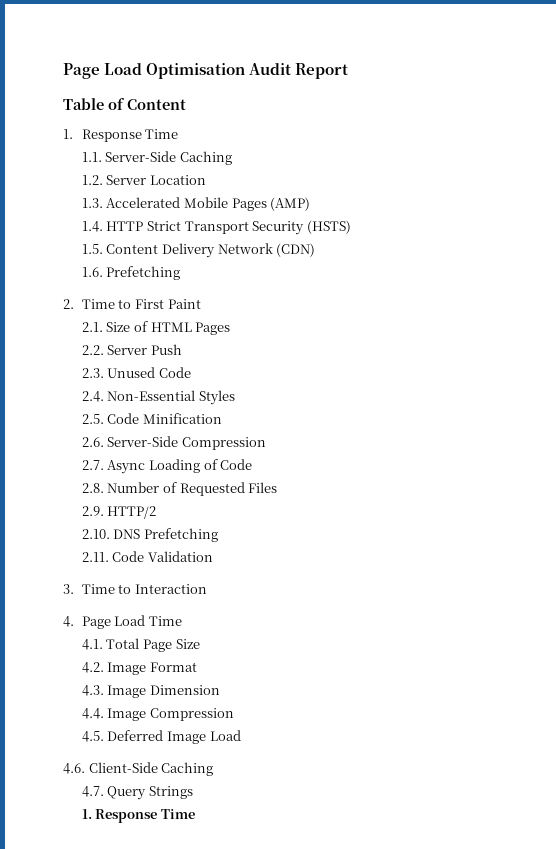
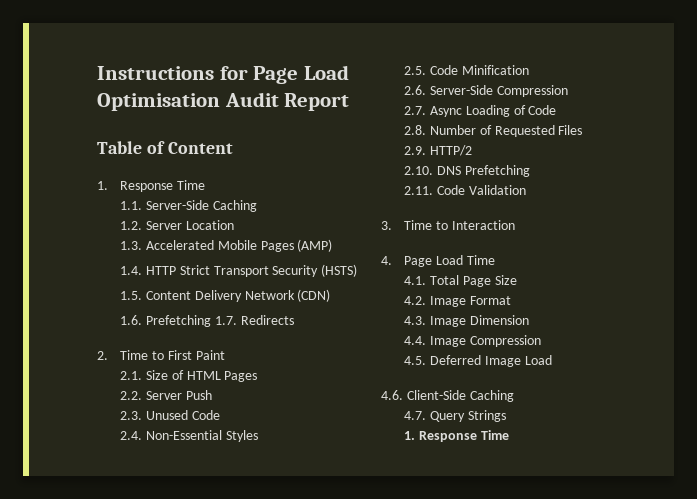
- Page Load Optimisation Audit Report
+ Instructions for Page Load Optimisation Audit Report
- 1.6. Prefetching
+ 1.6. Prefetching 1.7. Redirects

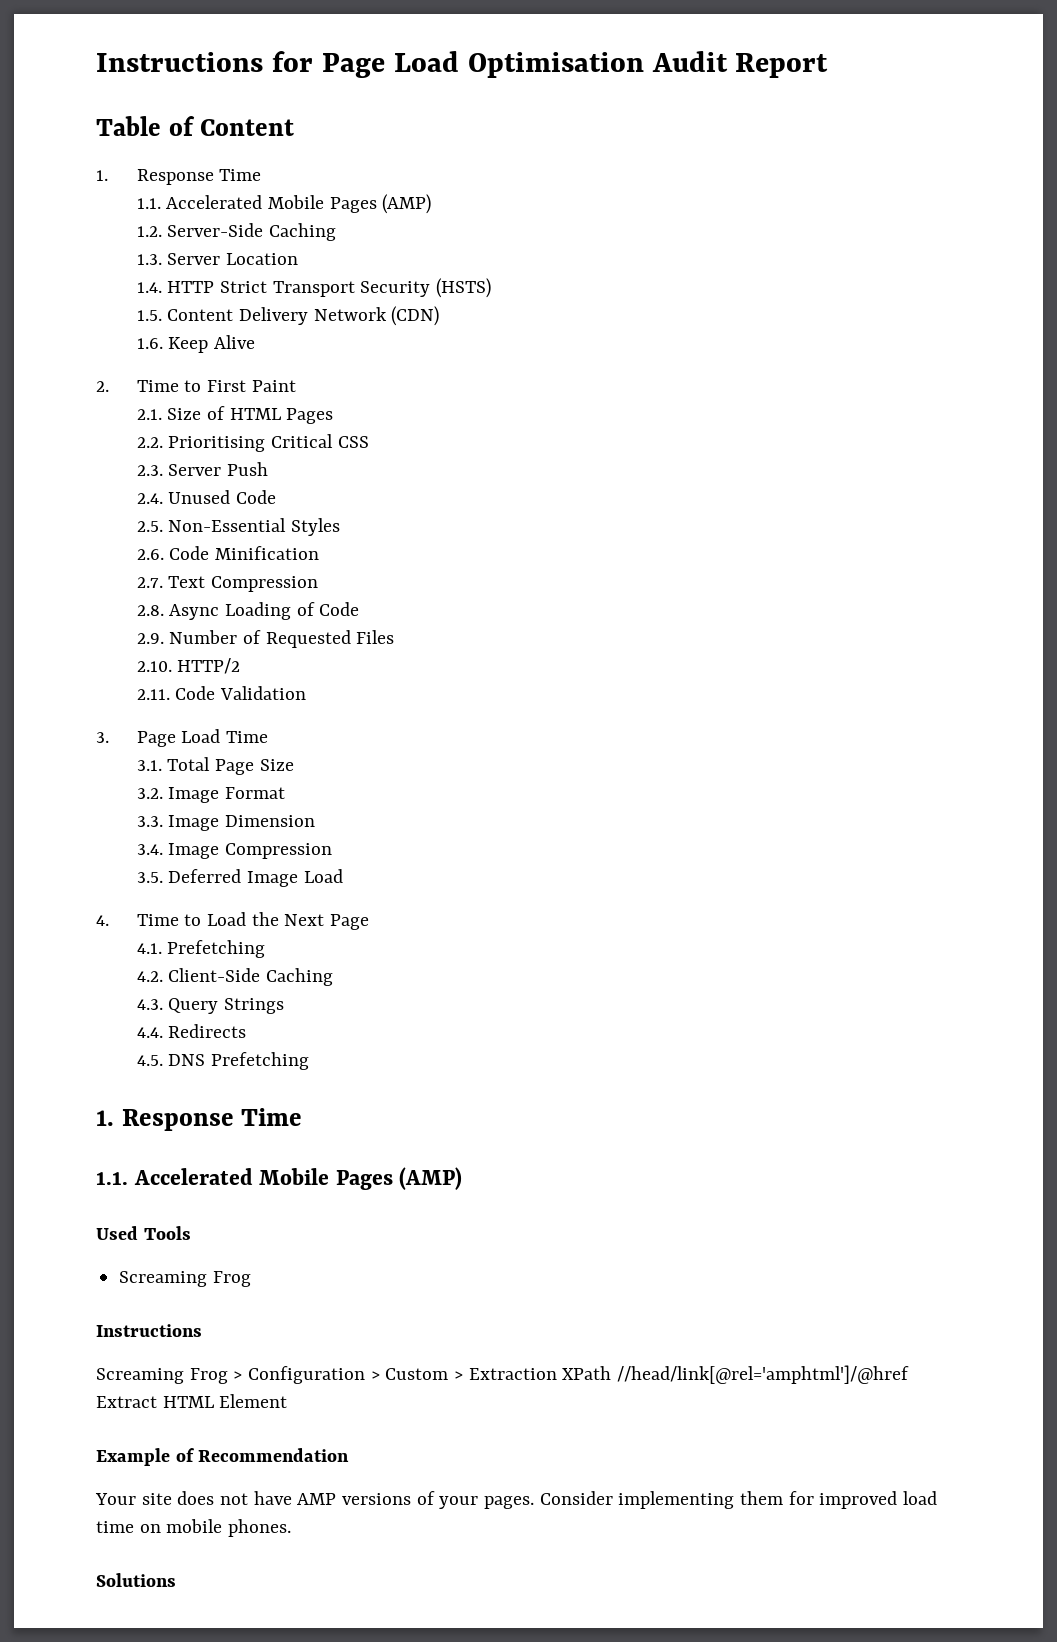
  Table of Content
  1. Response Time
- 1.1. Server-Side Caching
- 1.2. Server Location
- 1.3. Accelerated Mobile Pages (AMP)
+ 1.1. Accelerated Mobile Pages (AMP)
+ 1.2. Server-Side Caching
+ 1.3. Server Location
- 1.6. Prefetching 1.7. Redirects
+ 1.6. Keep Alive
- 2.2. Server Push
+ 2.2. Prioritising Critical CSS
+ 2.3. Server Push
- 2.3. Unused Code
+ 2.4. Unused Code
- 2.4. Non-Essential Styles
+ 2.5. Non-Essential Styles
- 2.5. Code Minification
+ 2.6. Code Minification
- 2.6. Server-Side Compression
- 2.7. Async Loading of Code
+ 2.7. Text Compression
+ 2.8. Async Loading of Code
- 2.8. Number of Requested Files
+ 2.9. Number of Requested Files
- 2.9. HTTP/2
+ 2.10. HTTP/2
- 2.10. DNS Prefetching
- 3. Time to Interaction
- 4. Page Load Time
+ 3. Page Load Time
- 4.1. Total Page Size
+ 3.1. Total Page Size
- 4.2. Image Format
+ 3.2. Image Format
- 4.3. Image Dimension
+ 3.3. Image Dimension
- 4.4. Image Compression
+ 3.4. Image Compression
- 4.5. Deferred Image Load
+ 3.5. Deferred Image Load
- 4.6. Client-Side Caching
+ 4. Time to Load the Next Page
+ 4.1. Prefetching
+ 4.2. Client-Side Caching
- 4.7. Query Strings
+ 4.3. Query Strings
+ 4.4. Redirects
+ 4.5. DNS Prefetching
  1. Response Time
+ 1.1. Accelerated Mobile Pages (AMP)
+ Used Tools
+ Screaming Frog
+ Instructions
+ Screaming Frog > Configuration > Custom > Extraction XPath //head/link[@rel='amphtml']/@href Extract HTML Element
+ Example of Recommendation
+ Your site does not have AMP versions of your pages. Consider implementing them for improved load time on mobile phones.
+ Solutions

